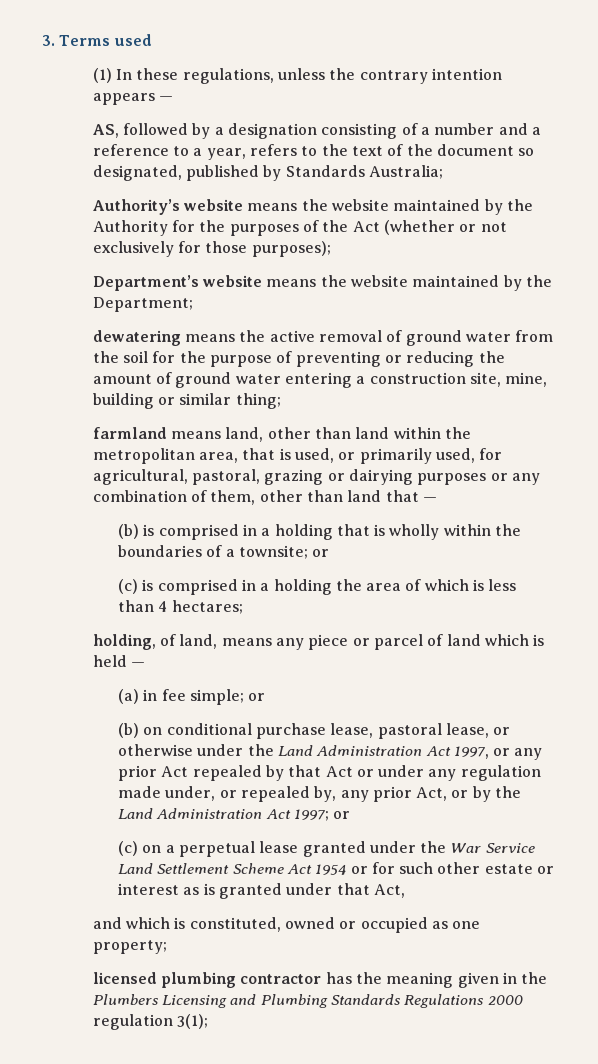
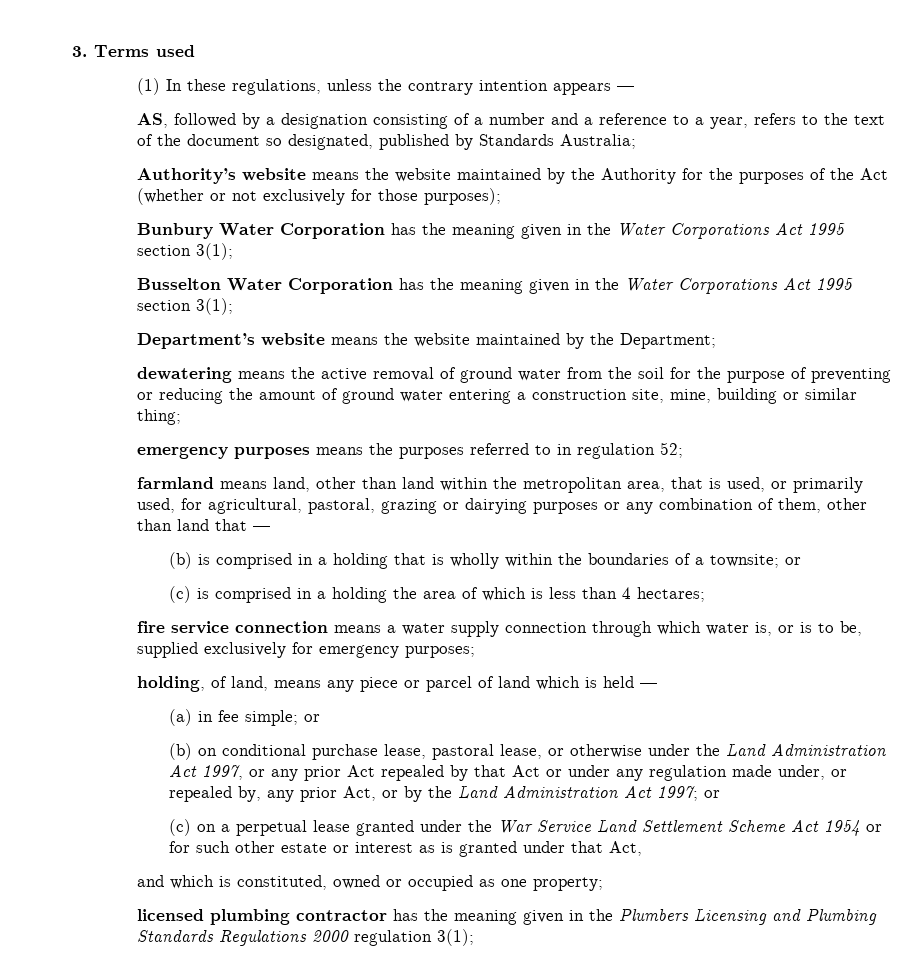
+ Bunbury Water Corporation has the meaning given in the Water Corporations Act 1995 section 3(1);
+ Busselton Water Corporation has the meaning given in the Water Corporations Act 1995 section 3(1);
+ emergency purposes means the purposes referred to in regulation 52;
+ fire service connection means a water supply connection through which water is, or is to be, supplied exclusively for emergency purposes;

